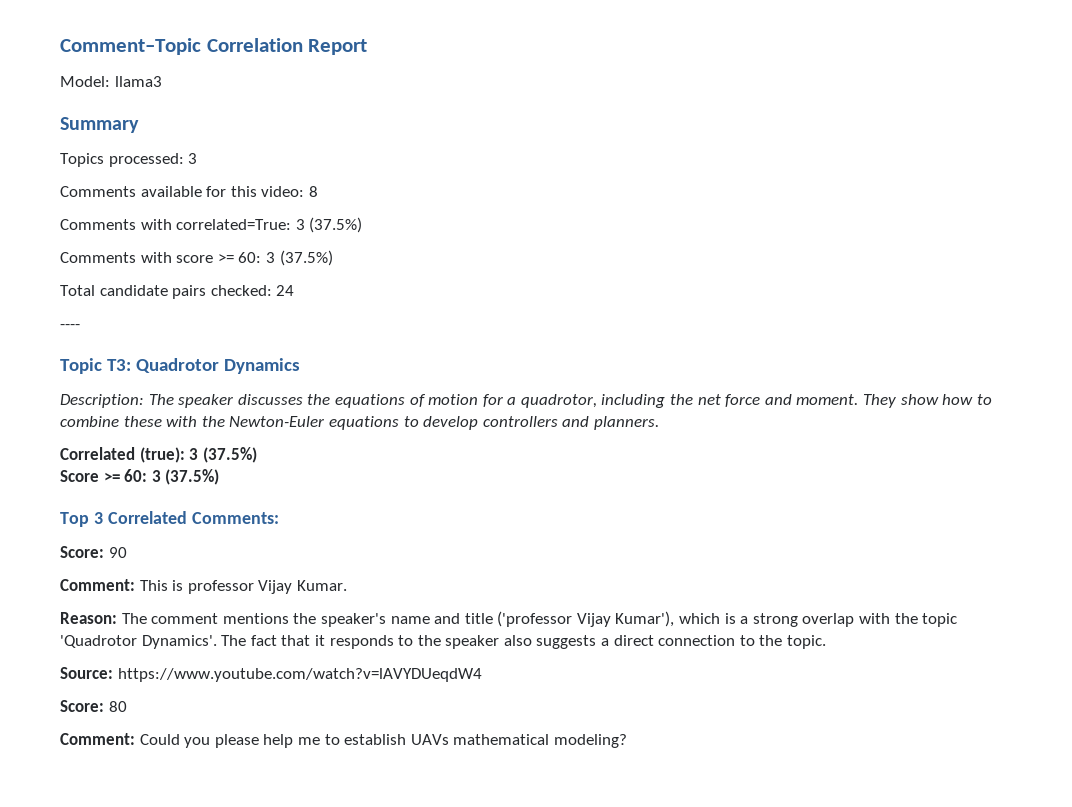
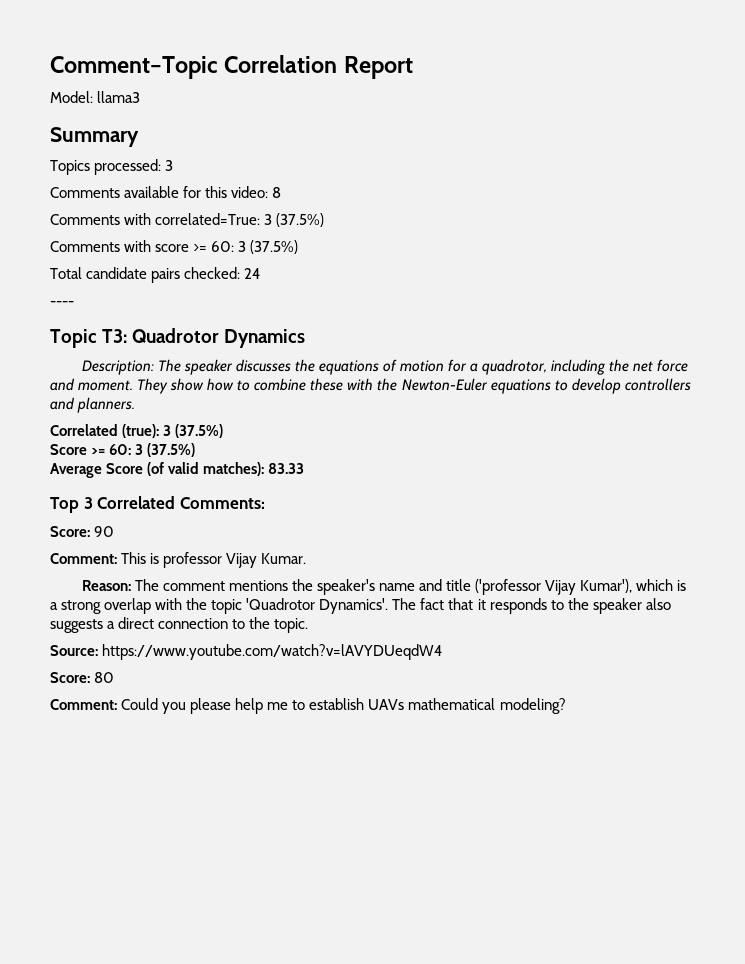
+ Average Score (of valid matches): 83.33

